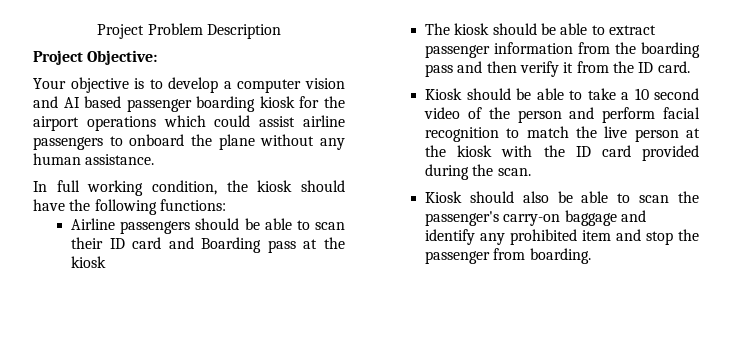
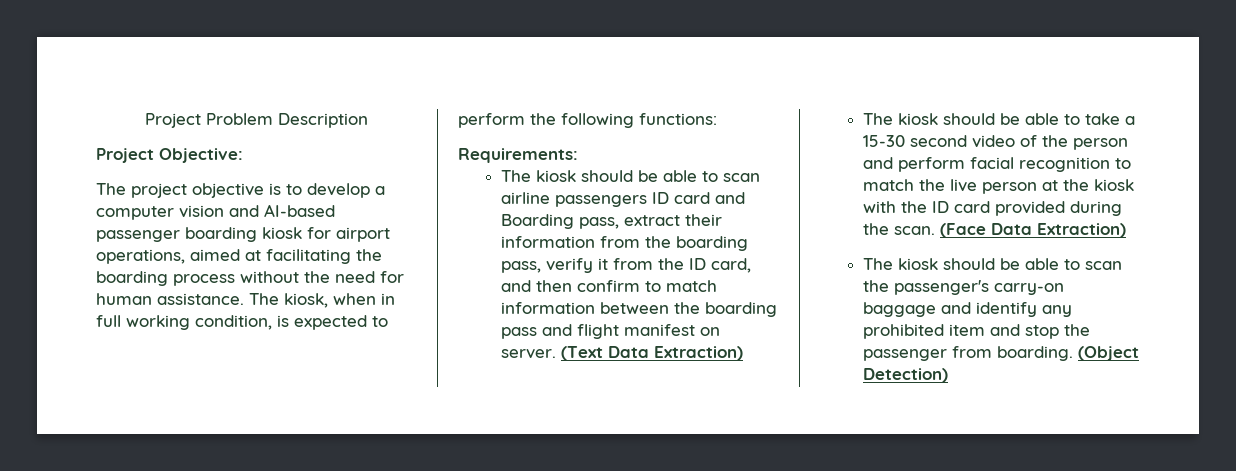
- Your objective is to develop a computer vision and AI based passenger boarding kiosk for the airport operations which could assist airline passengers to onboard the plane without any human assistance.
- In full working condition, the kiosk should have the following functions:
- Airline passengers should be able to scan their ID card and Boarding pass at the kiosk
- The kiosk should be able to extract passenger information from the boarding pass and then verify it from the ID card.
- Kiosk should be able to take a 10 second video of the person and perform facial recognition to match the live person at the kiosk with the ID card provided during the scan.
- Kiosk should also be able to scan the passenger's carry-on baggage and identify any prohibited item and stop the passenger from boarding.
+ The project objective is to develop a computer vision and AI-based passenger boarding kiosk for airport operations, aimed at facilitating the boarding process without the need for human assistance. The kiosk, when in full working condition, is expected to perform the following functions:
+ Requirements:
+ The kiosk should be able to scan airline passengers ID card and Boarding pass, extract their information from the boarding pass, verify it from the ID card, and then confirm to match information between the boarding pass and flight manifest on server. (Text Data Extraction)
+ The kiosk should be able to take a 15-30 second video of the person and perform facial recognition to match the live person at the kiosk with the ID card provided during the scan. (Face Data Extraction)
+ The kiosk should be able to scan the passenger's carry-on baggage and identify any prohibited item and stop the passenger from boarding.
+ (Object Detection)

